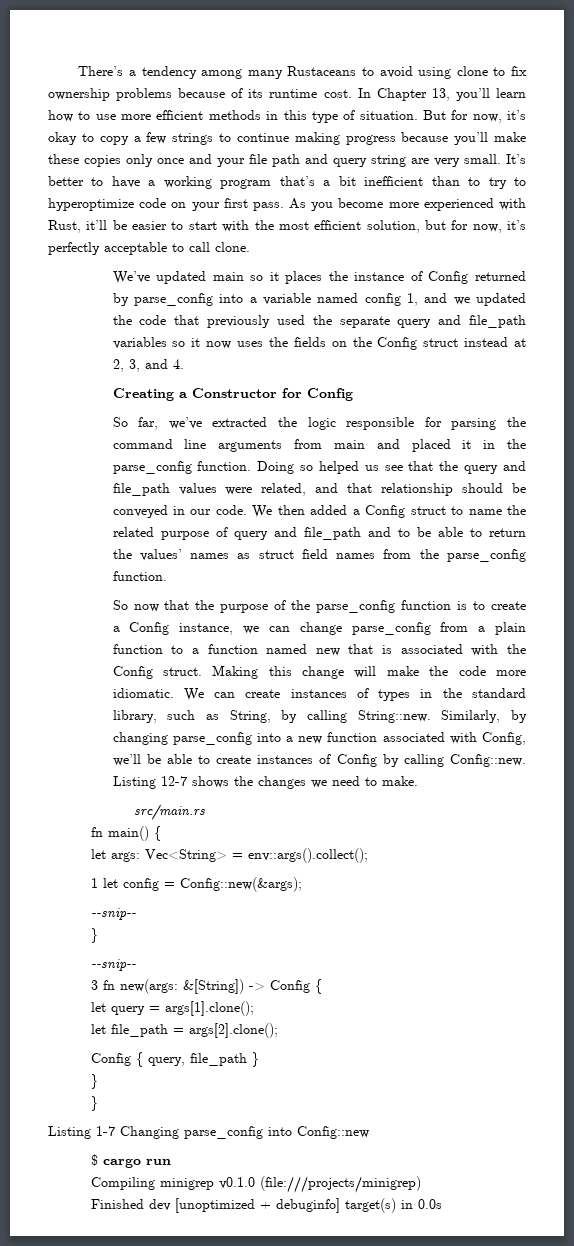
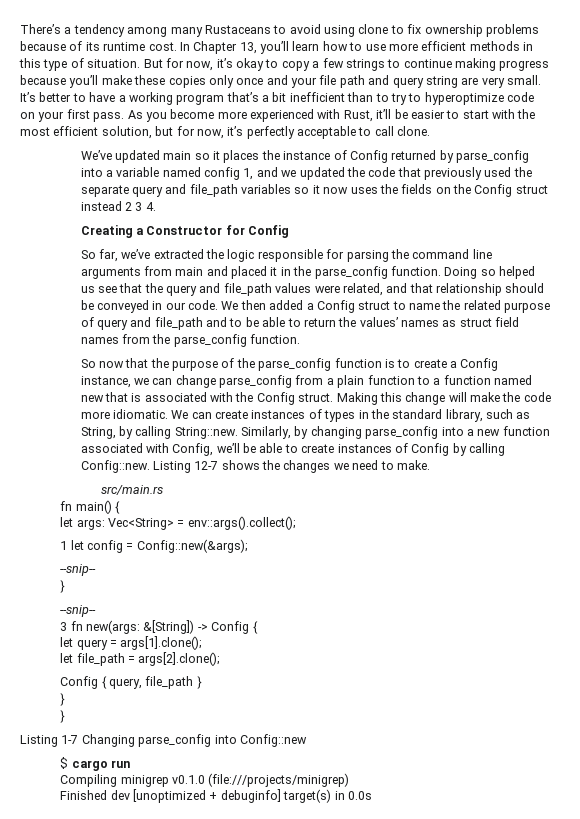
- We’ve updated main so it places the instance of Config returned by parse_config into a variable named config 1, and we updated the code that previously used the separate query and file_path variables so it now uses the fields on the Config struct instead at 2, 3, and 4.
+ We’ve updated main so it places the instance of Config returned by parse_config into a variable named config 1, and we updated the code that previously used the separate query and file_path variables so it now uses the fields on the Config struct instead 2 3 4.

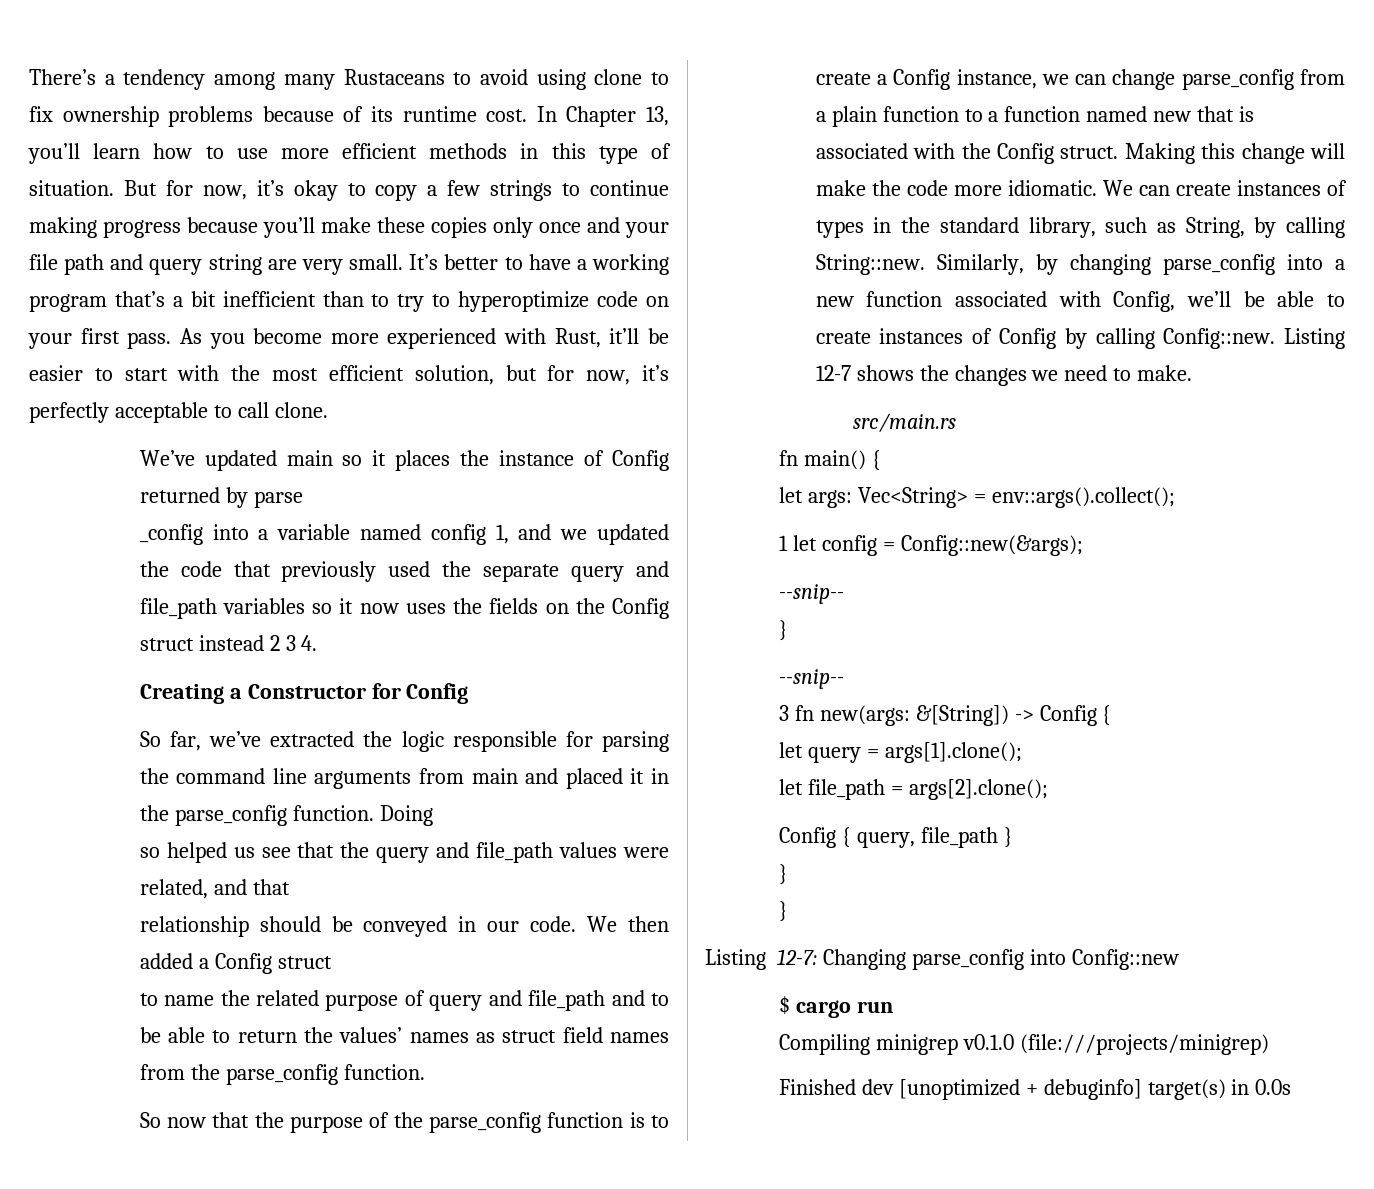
- We’ve updated main so it places the instance of Config returned by parse_config into a variable named config 1, and we updated the code that previously used the separate query and file_path variables so it now uses the fields on the Config struct instead 2 3 4.
+ We’ve updated main so it places the instance of Config returned by parse
+ _config into a variable named config 1, and we updated the code that previously used the separate query and file_path variables so it now uses the fields on the Config struct instead 2 3 4.
- Doing so helped us see that the query and file_path values were related, and that relationship should be conveyed in our code.
+ Doing
+ so helped us see that the query and file_path values were related, and that
+ relationship should be conveyed in our code.
- We then added a Config struct to name the related purpose of query and file_path and to be able to return the values’ names as struct field names from the parse_config function.
+ We then added a Config struct
+ to name the related purpose of query and file_path and to be able to return the values’ names as struct field names from the parse_config function.
- Listing 1-7 Changing parse_config into Config::new
+ Listing 12-7: Changing parse_config into Config::new

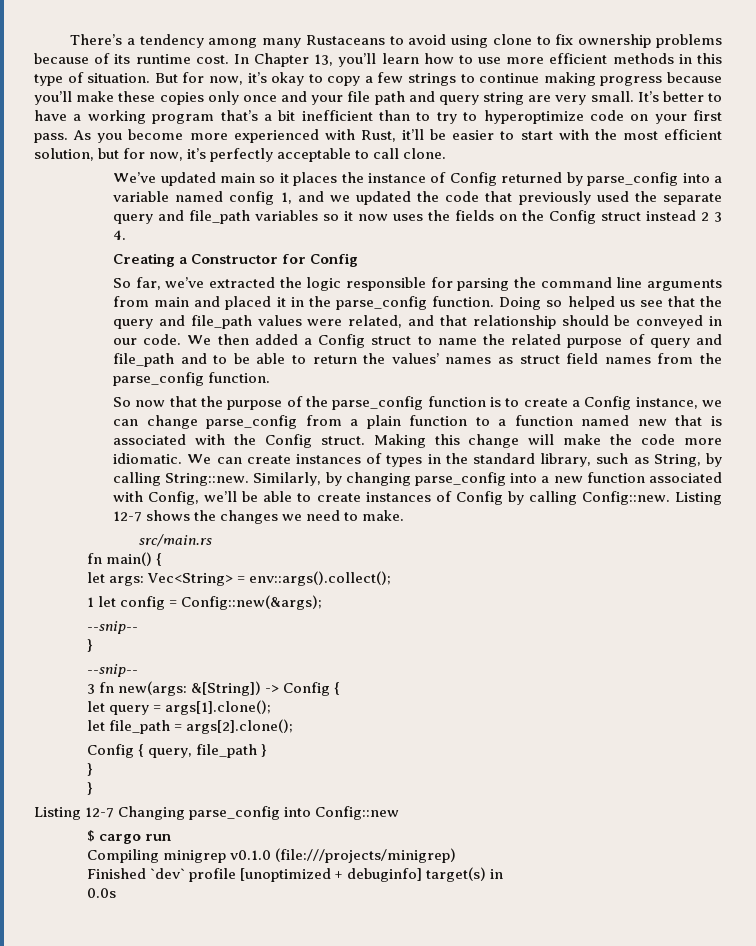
- We’ve updated main so it places the instance of Config returned by parse
- _config into a variable named config 1, and we updated the code that previously used the separate query and file_path variables so it now uses the fields on the Config struct instead 2 3 4.
+ We’ve updated main so it places the instance of Config returned by parse_config into a variable named config 1, and we updated the code that previously used the separate query and file_path variables so it now uses the fields on the Config struct instead 2 3 4.
- Doing
- so helped us see that the query and file_path values were related, and that
- relationship should be conveyed in our code.
+ Doing so helped us see that the query and file_path values were related, and that relationship should be conveyed in our code.
- We then added a Config struct
- to name the related purpose of query and file_path and to be able to return the values’ names as struct field names from the parse_config function.
+ We then added a Config struct to name the related purpose of query and file_path and to be able to return the values’ names as struct field names from the parse_config function.
- Listing 12-7: Changing parse_config into Config::new
+ Listing 12-7 Changing parse_config into Config::new
- Finished dev [unoptimized + debuginfo] target(s) in 0.0s
+ Finished `dev` profile [unoptimized + debuginfo] target(s) in
+ 0.0s

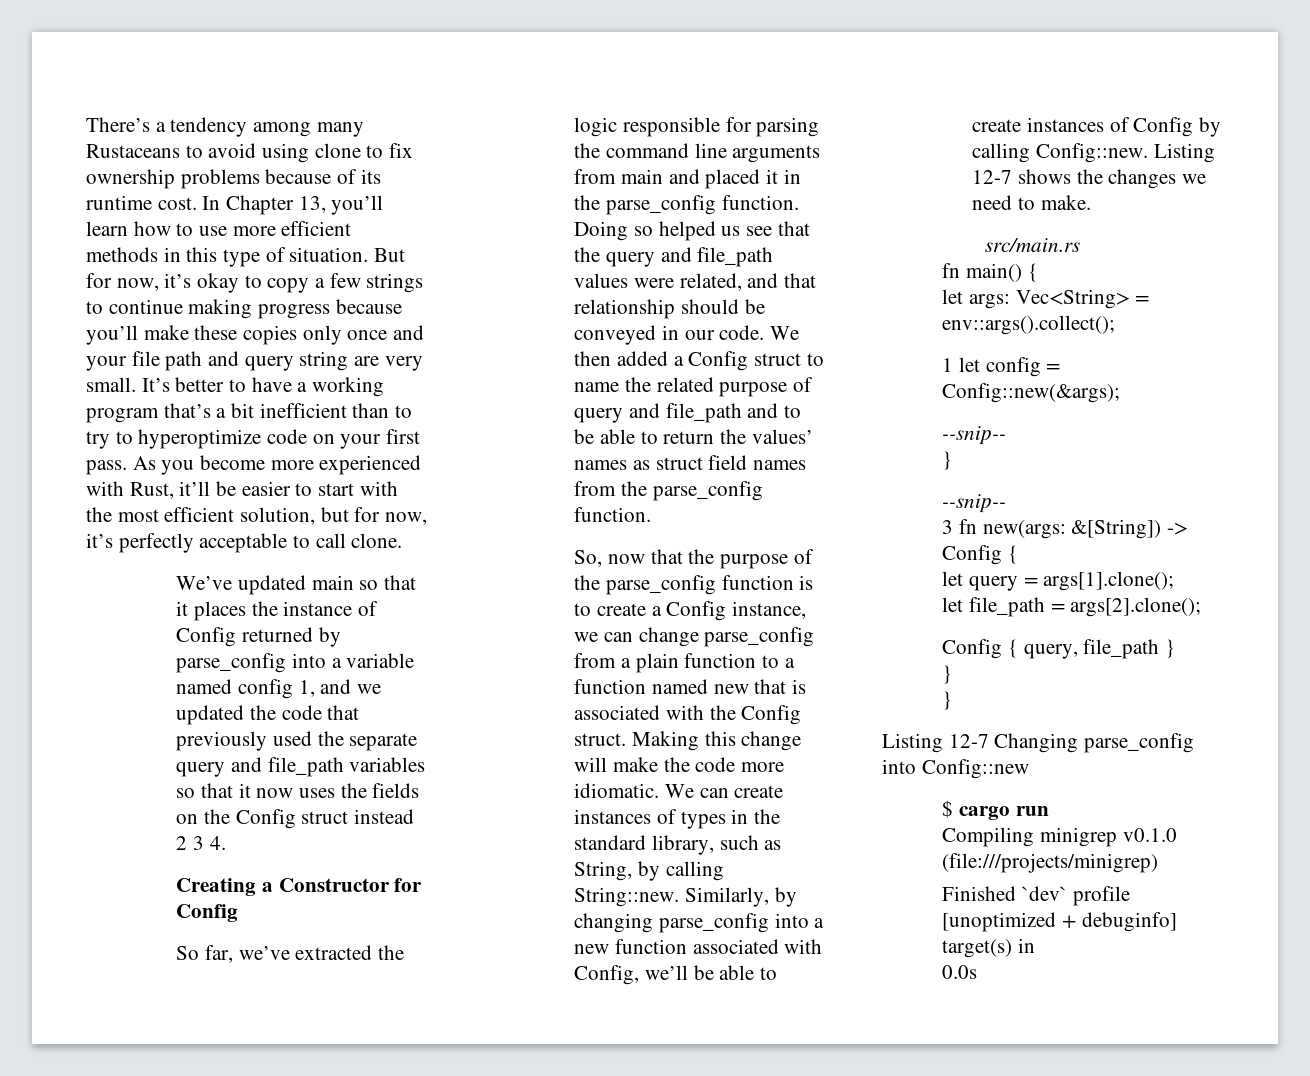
- We’ve updated main so it places the instance of Config returned by parse_config into a variable named config 1, and we updated the code that previously used the separate query and file_path variables so it now uses the fields on the Config struct instead 2 3 4.
+ We’ve updated main so that it places the instance of Config returned by parse_config into a variable named config 1, and we updated the code that previously used the separate query and file_path variables so that it now uses the fields on the Config struct instead 2 3 4.
- So now that the purpose of the parse_config function is to create a Config instance, we can change parse_config from a plain function to a function named new that is associated with the Config struct.
+ So, now that the purpose of the parse_config function is to create a Config instance, we can change parse_config from a plain function to a function named new that is associated with the Config struct.

